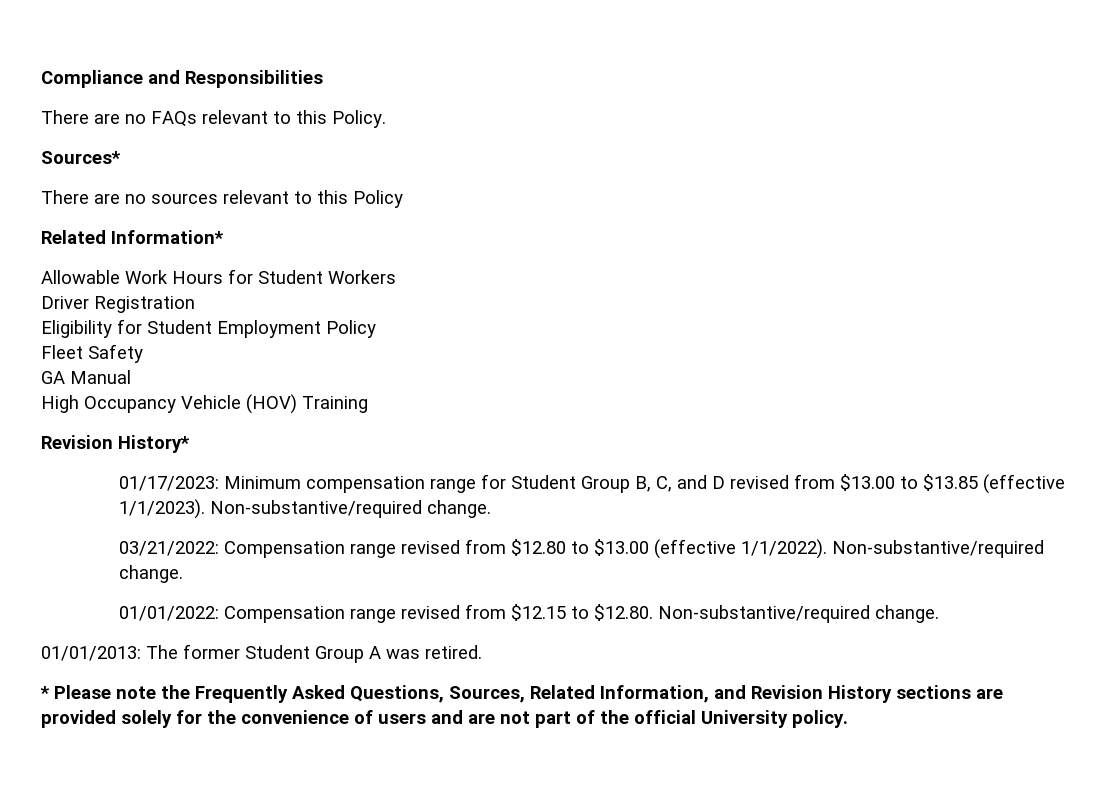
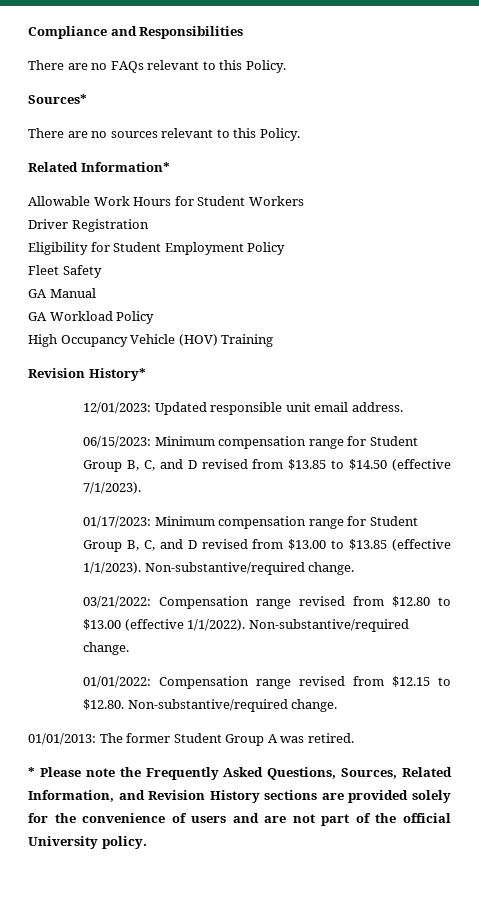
- There are no sources relevant to this Policy
+ There are no sources relevant to this Policy.
+ GA Workload Policy
+ 12/01/2023: Updated responsible unit email address.
+ 06/15/2023: Minimum compensation range for Student Group B, C, and D revised from $13.85 to $14.50 (effective 7/1/2023).

